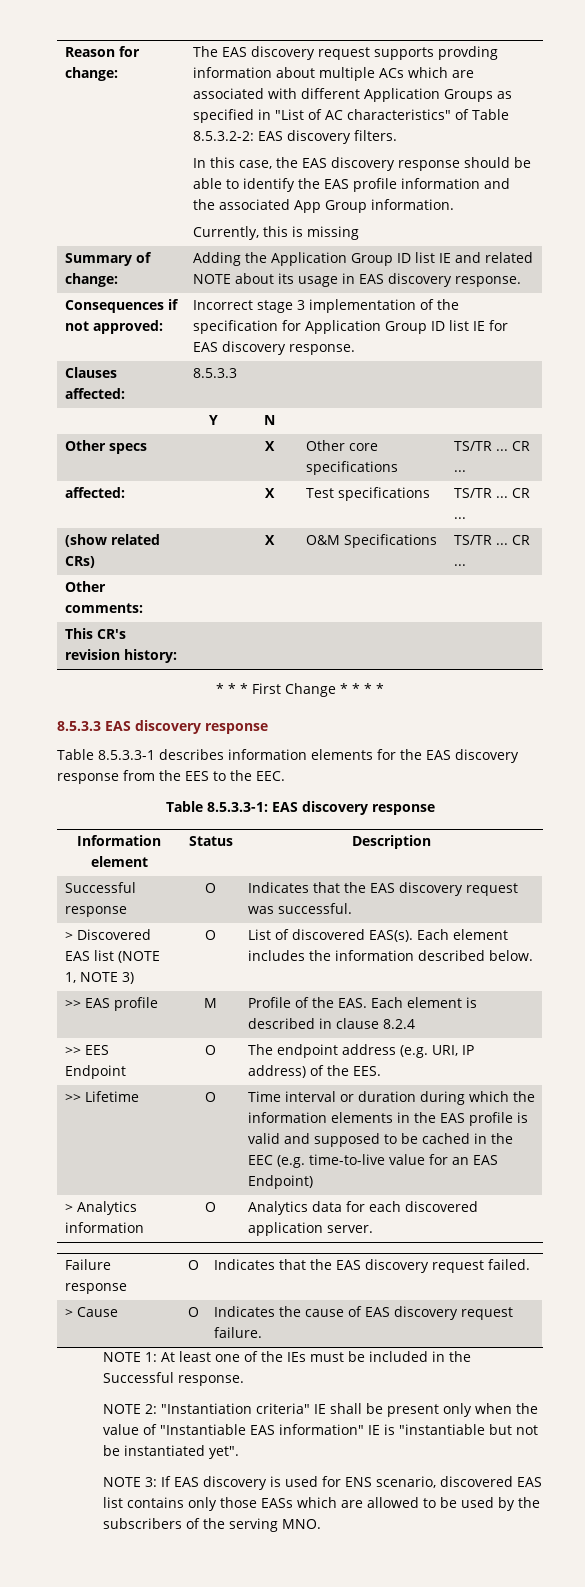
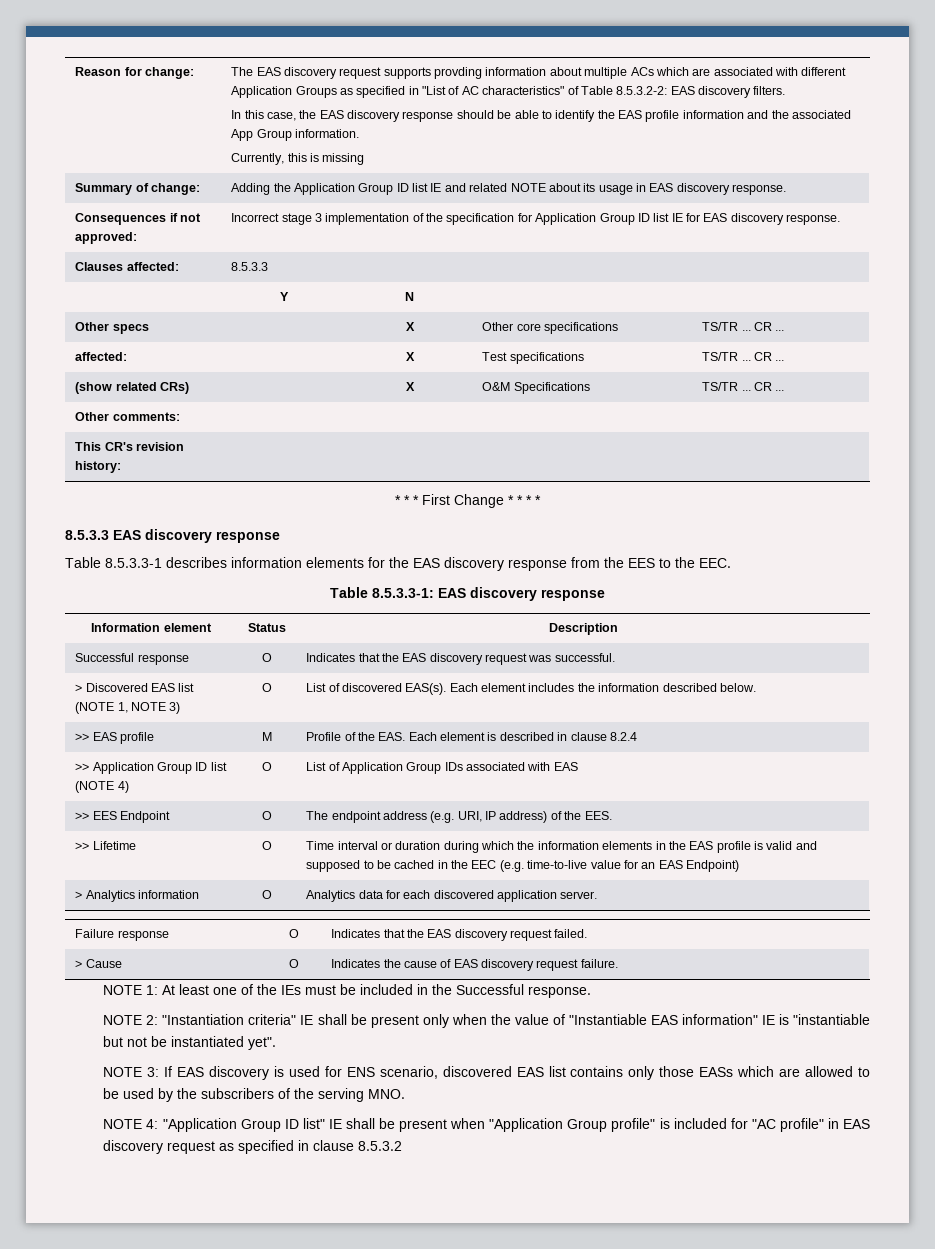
+ >> Application Group ID list (NOTE 4) | O | List of Application Group IDs associated with EAS
+ NOTE 4: "Application Group ID list" IE shall be present when "Application Group profile" is included for "AC profile" in EAS discovery request as specified in clause 8.5.3.2

